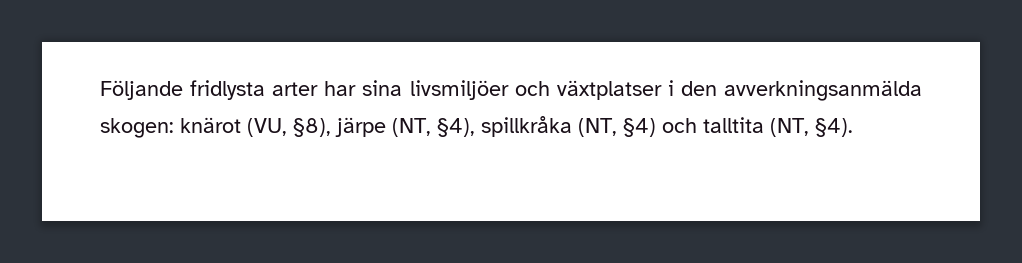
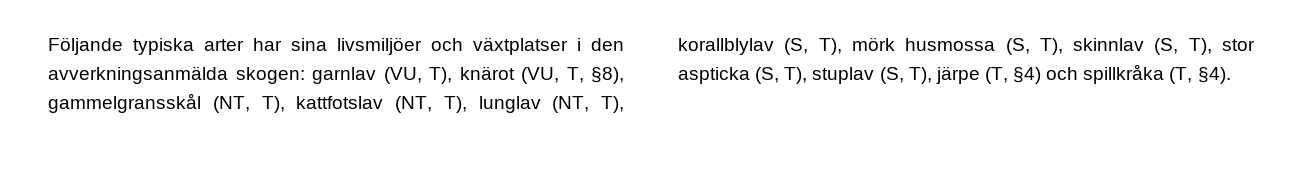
- Följande fridlysta arter har sina livsmiljöer och växtplatser i den avverkningsanmälda skogen: knärot (VU, §8), järpe (NT, §4), spillkråka (NT, §4) och talltita (NT, §4).
+ Följande typiska arter har sina livsmiljöer och växtplatser i den avverkningsanmälda skogen: garnlav (VU, T), knärot (VU, T, §8), gammelgransskål (NT, T), kattfotslav (NT, T), lunglav (NT, T), korallblylav (S, T), mörk husmossa (S, T), skinnlav (S, T), stor aspticka (S, T), stuplav (S, T), järpe (T, §4) och spillkråka (T, §4).

